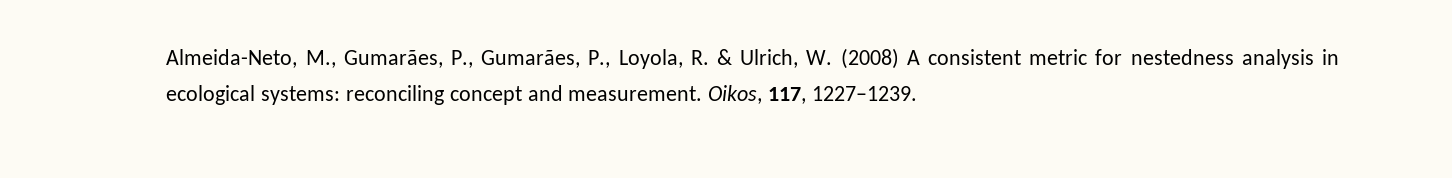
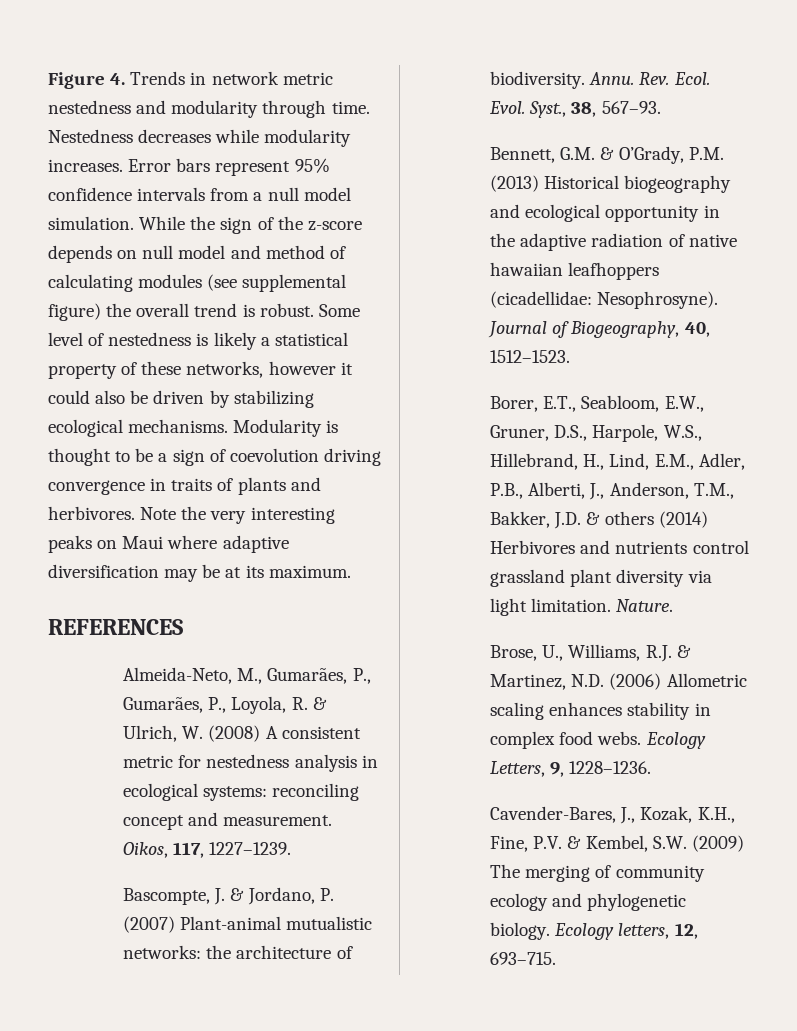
+ Figure 4. Trends in network metric nestedness and modularity through time. Nestedness decreases while modularity increases. Error bars represent 95% confidence intervals from a null model simulation. While the sign of the z-score depends on null model and method of calculating modules (see supplemental figure) the overall trend is robust. Some level of nestedness is likely a statistical property of these networks, however it could also be driven by stabilizing ecological mechanisms. Modularity is thought to be a sign of coevolution driving convergence in traits of plants and herbivores. Note the very interesting peaks on Maui where adaptive diversification may be at its maximum.
+ REFERENCES
+ Bascompte, J. & Jordano, P. (2007) Plant-animal mutualistic networks: the architecture of biodiversity. Annu. Rev. Ecol. Evol. Syst., 38, 567–93.
+ Bennett, G.M. & O’Grady, P.M. (2013) Historical biogeography and ecological opportunity in the adaptive radiation of native hawaiian leafhoppers (cicadellidae: Nesophrosyne). Journal of Biogeography, 40, 1512–1523.
+ Borer, E.T., Seabloom, E.W., Gruner, D.S., Harpole, W.S., Hillebrand, H., Lind, E.M., Adler, P.B., Alberti, J., Anderson, T.M., Bakker, J.D. & others (2014) Herbivores and nutrients control grassland plant diversity via light limitation. Nature.
+ Brose, U., Williams, R.J. & Martinez, N.D. (2006) Allometric scaling enhances stability in complex food webs. Ecology Letters, 9, 1228–1236.
+ Cavender-Bares, J., Kozak, K.H., Fine, P.V. & Kembel, S.W. (2009) The merging of community ecology and phylogenetic biology. Ecology letters, 12, 693–715.

